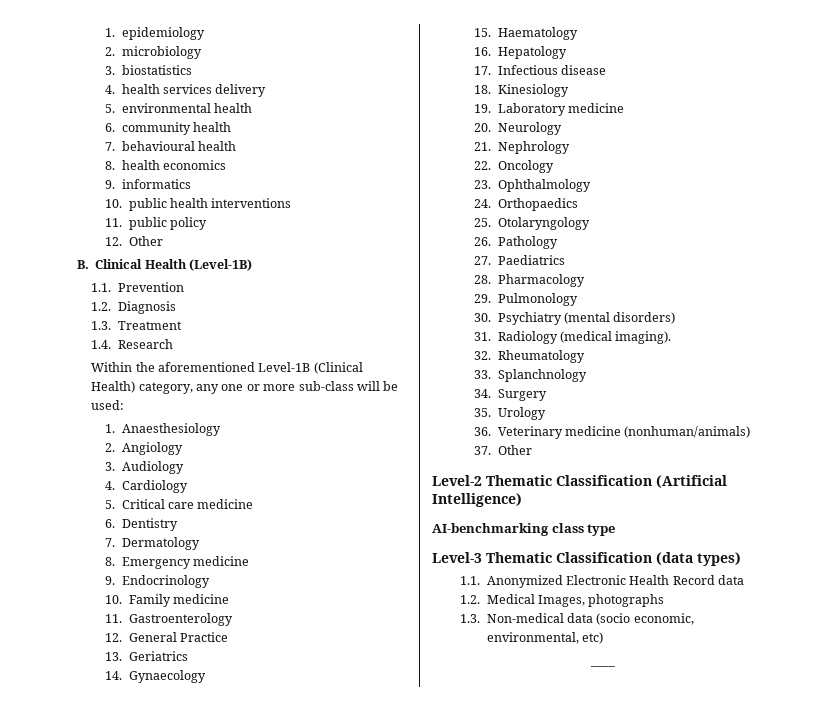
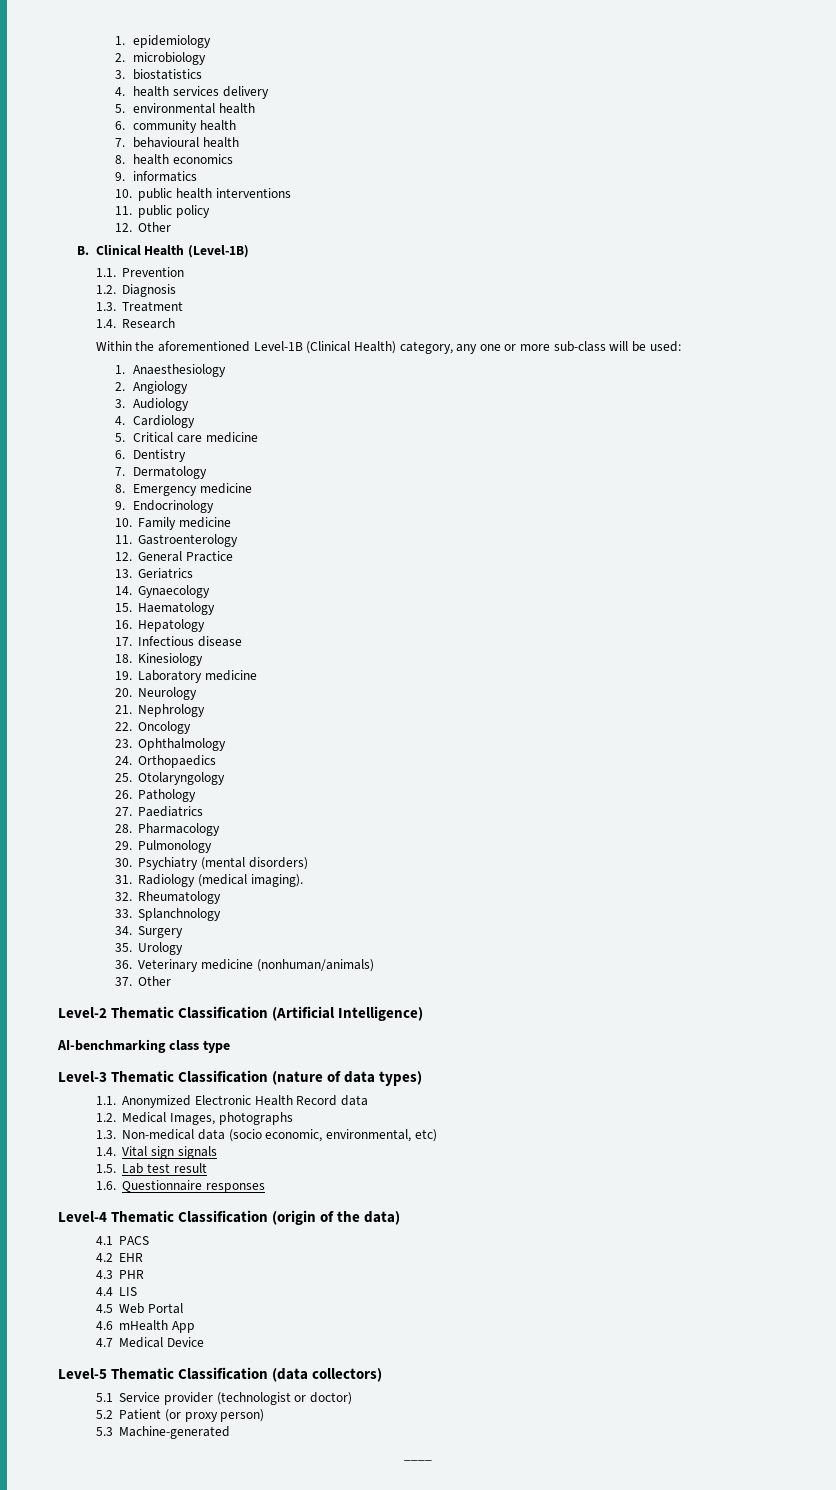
- Level-3 Thematic Classification (data types)
+ Level-3 Thematic Classification (nature of data types)
+ 1.4. Vital sign signals
+ 1.5. Lab test result
+ 1.6. Questionnaire responses
+ Level-4 Thematic Classification (origin of the data)
+ 4.1 PACS
+ 4.2 EHR
+ 4.3 PHR
+ 4.4 LIS
+ 4.5 Web Portal
+ 4.6 mHealth App
+ 4.7 Medical Device
+ Level-5 Thematic Classification (data collectors)
+ 5.1 Service provider (technologist or doctor)
+ 5.2 Patient (or proxy person)
+ 5.3 Machine-generated

